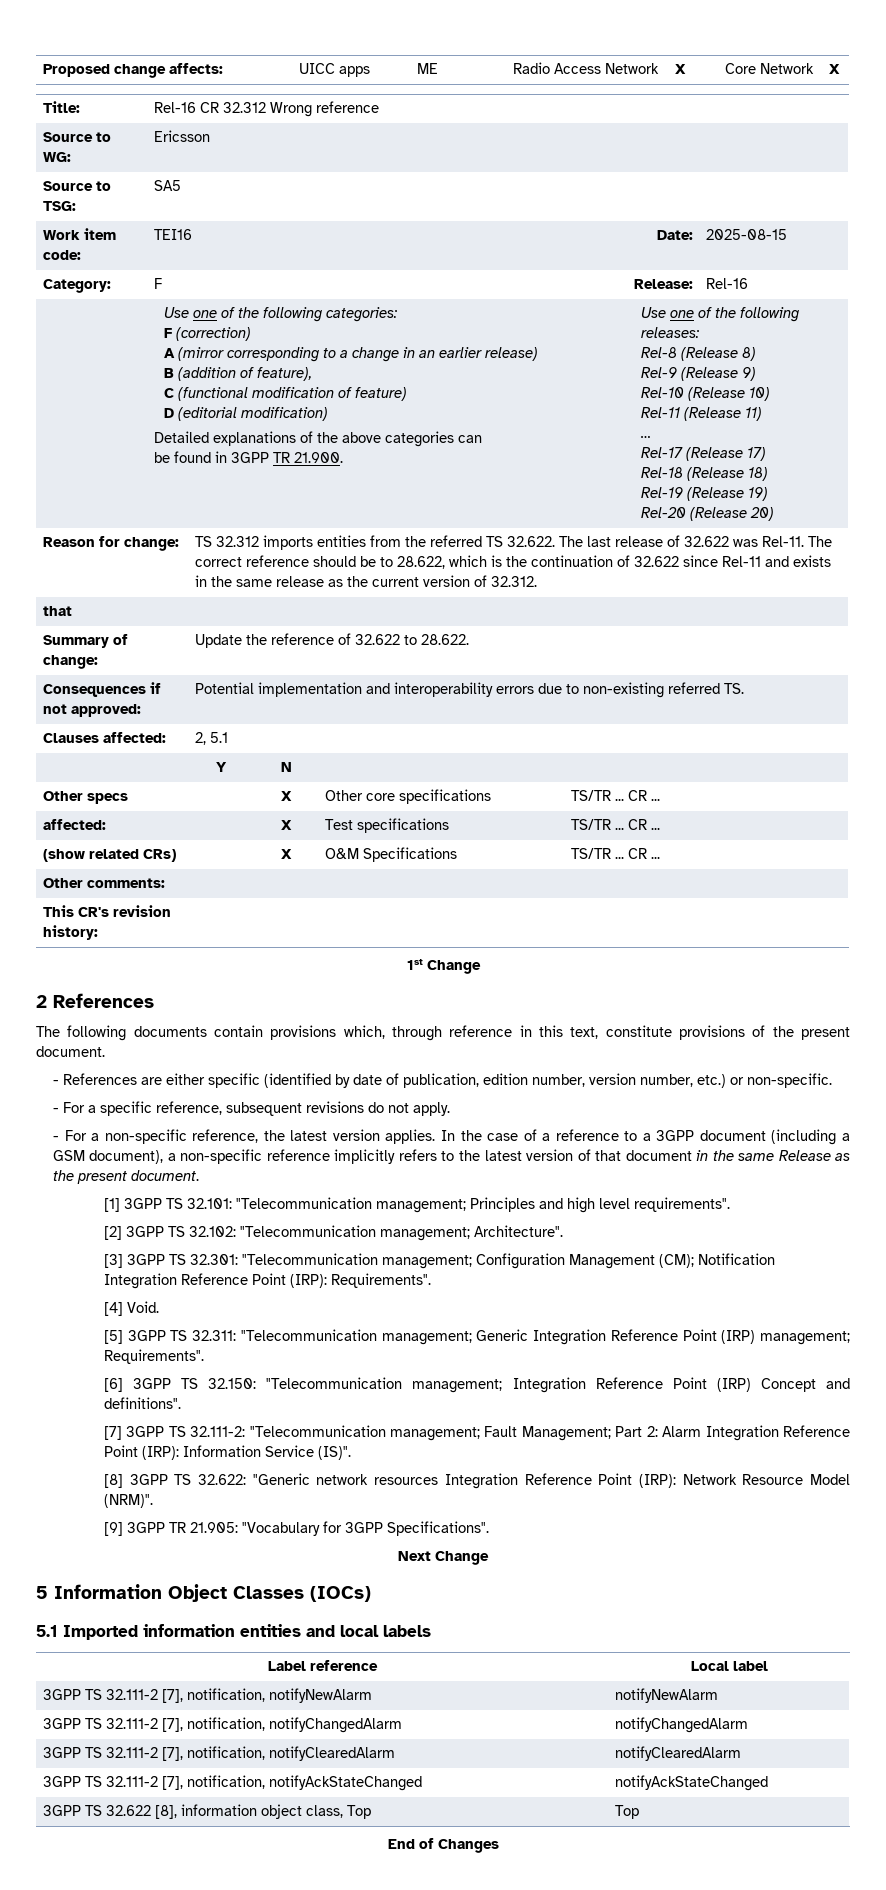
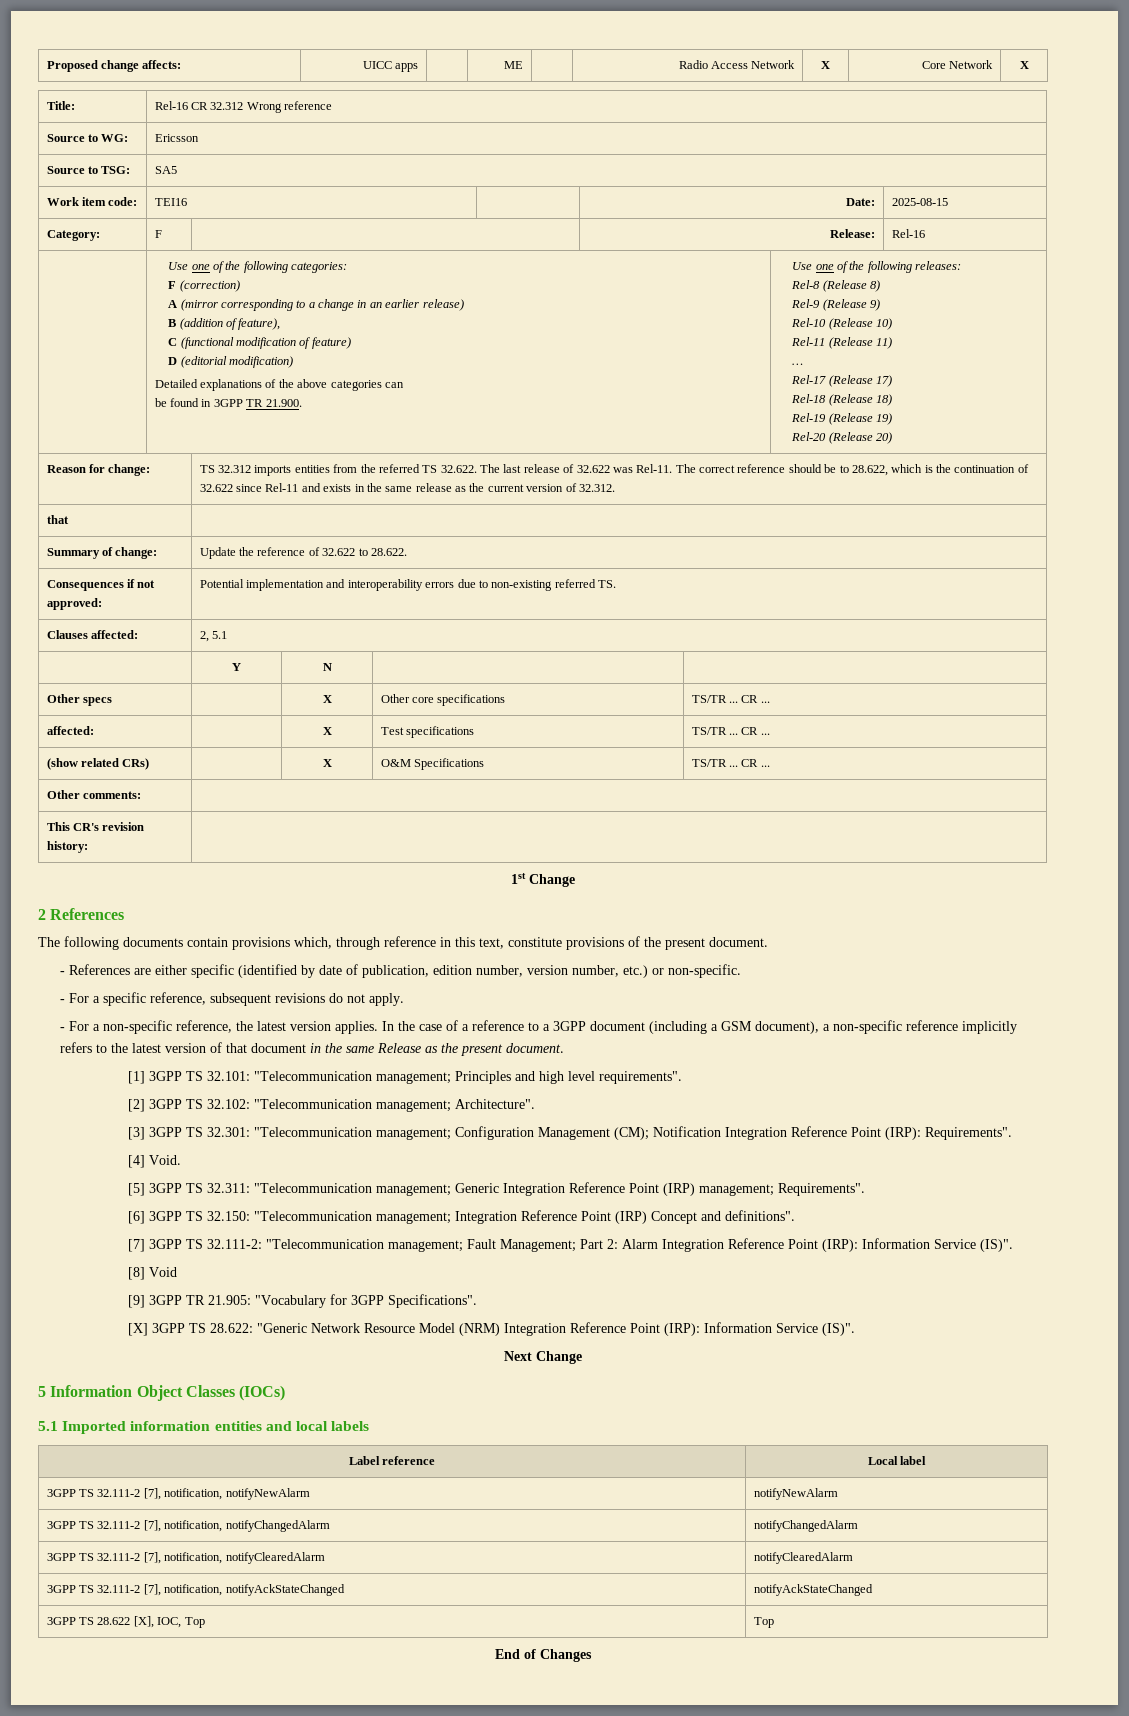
- [8] 3GPP TS 32.622: "Generic network resources Integration Reference Point (IRP): Network Resource Model (NRM)".
+ [8] Void
+ [X] 3GPP TS 28.622: "Generic Network Resource Model (NRM) Integration Reference Point (IRP): Information Service (IS)".
- 3GPP TS 32.622 [8], information object class, Top | Top
+ 3GPP TS 28.622 [X], IOC, Top | Top

